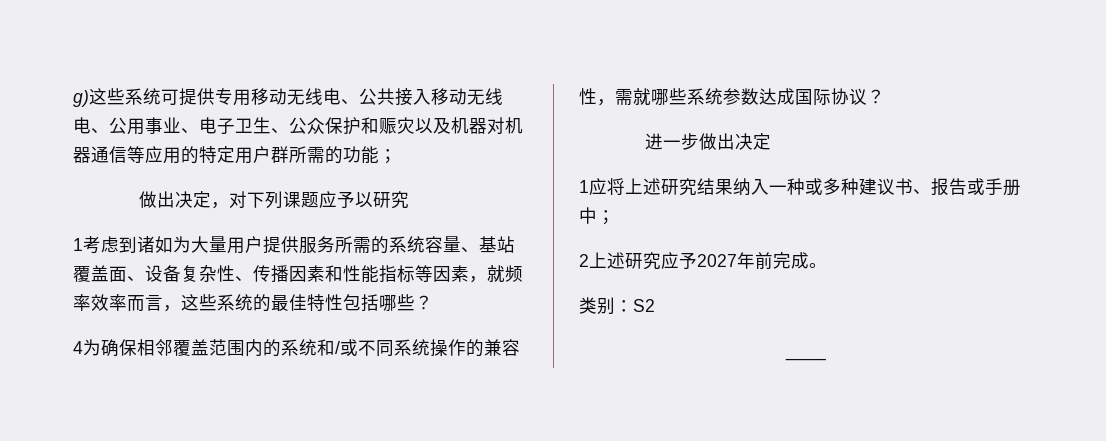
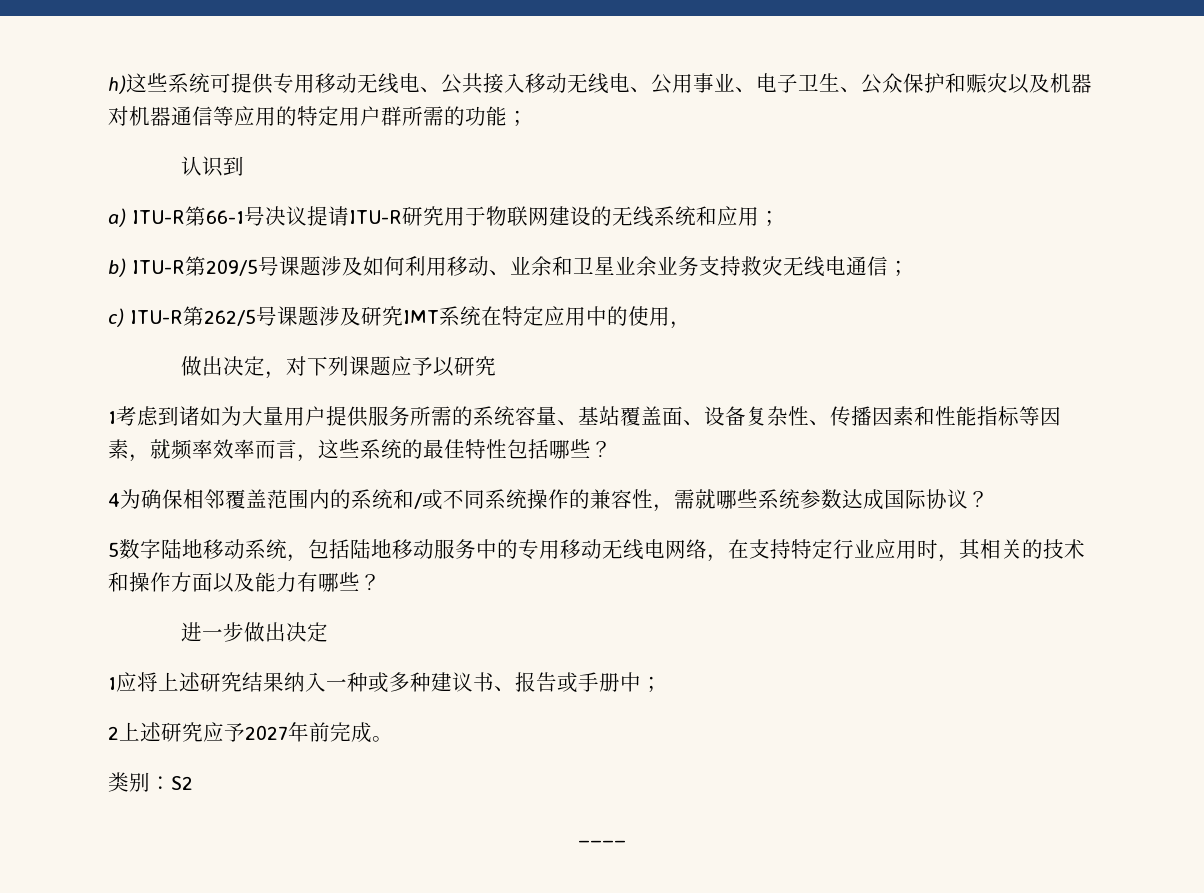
- g)这些系统可提供专用移动无线电、公共接入移动无线电、公用事业、电子卫生、公众保护和赈灾以及机器对机器通信等应用的特定用户群所需的功能；
+ h)这些系统可提供专用移动无线电、公共接入移动无线电、公用事业、电子卫生、公众保护和赈灾以及机器对机器通信等应用的特定用户群所需的功能；
+ 认识到
+ a) ITU-R第66-1号决议提请ITU-R研究用于物联网建设的无线系统和应用；
+ b) ITU-R第209/5号课题涉及如何利用移动、业余和卫星业余业务支持救灾无线电通信；
+ c) ITU-R第262/5号课题涉及研究IMT系统在特定应用中的使用，
+ 5数字陆地移动系统，包括陆地移动服务中的专用移动无线电网络，在支持特定行业应用时，其相关的技术和操作方面以及能力有哪些？

